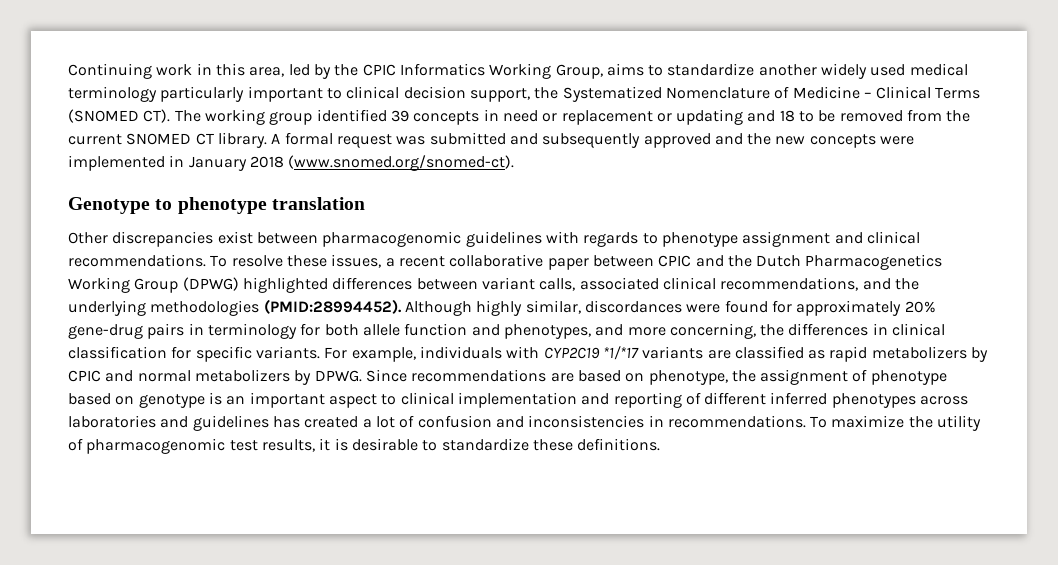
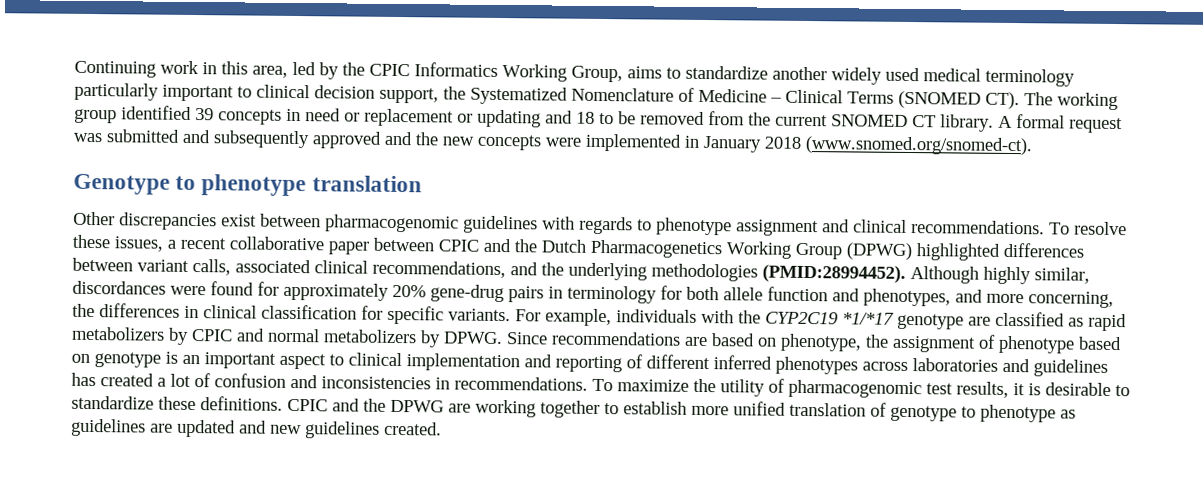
- For example, individuals with CYP2C19 *1/*17 variants are classified as rapid metabolizers by CPIC and normal metabolizers by DPWG.
+ For example, individuals with the CYP2C19 *1/*17 genotype are classified as rapid metabolizers by CPIC and normal metabolizers by DPWG.
+ CPIC and the DPWG are working together to establish more unified translation of genotype to phenotype as guidelines are updated and new guidelines created.

